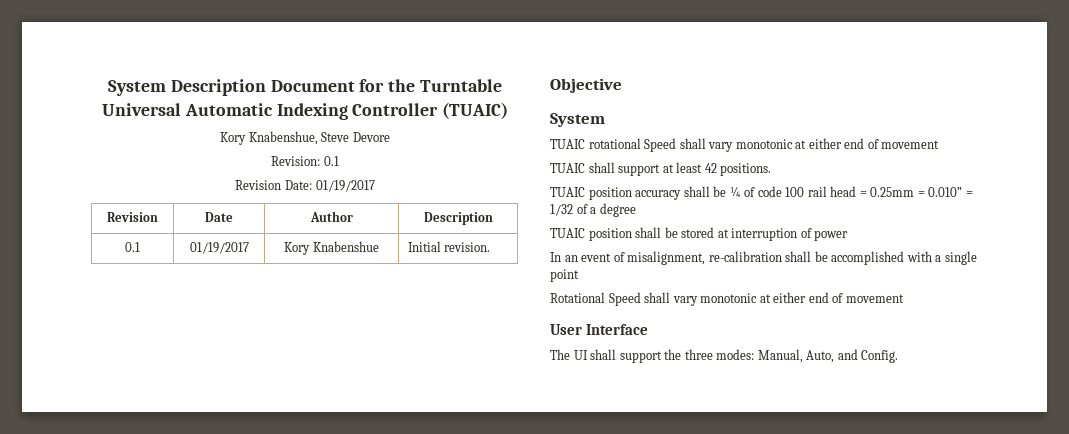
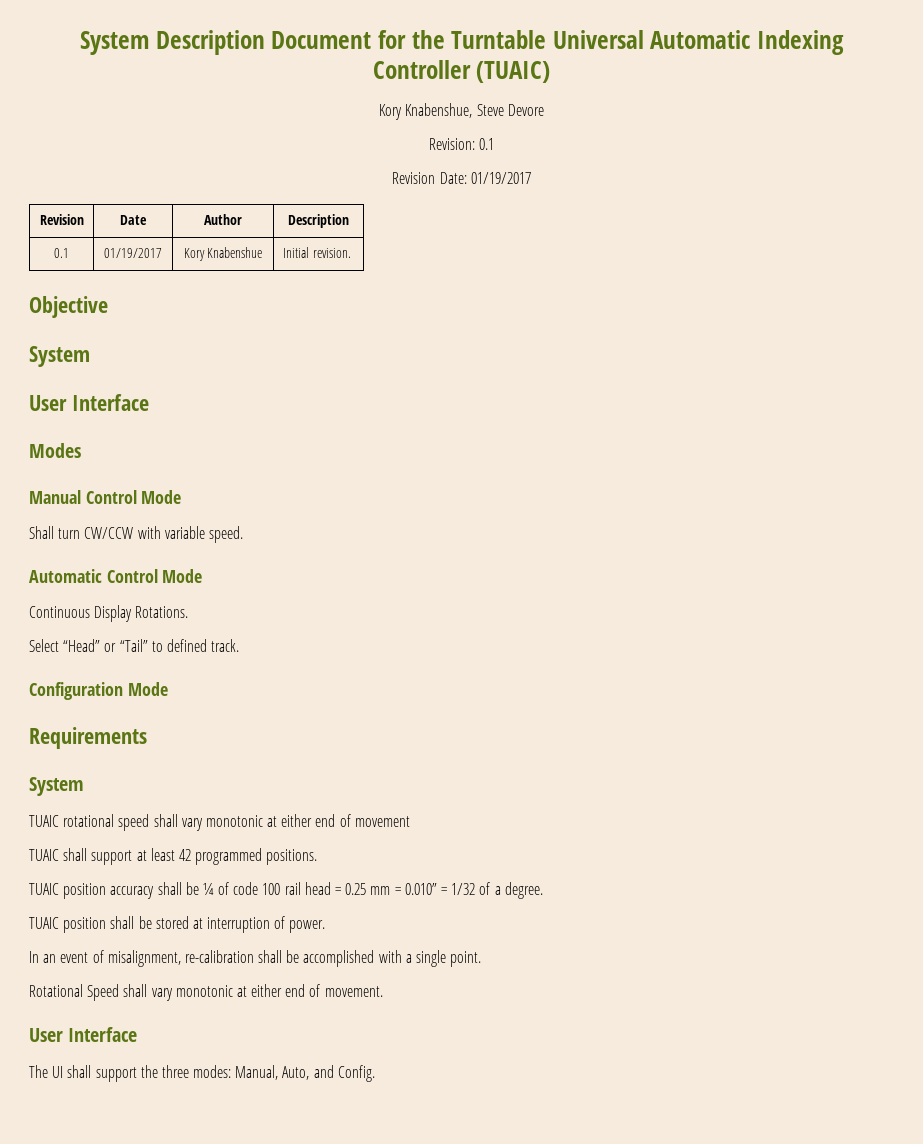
  Objective
+ System
+ User Interface
+ Modes
+ Manual Control Mode
+ Shall turn CW/CCW with variable speed.
+ Automatic Control Mode
+ Continuous Display Rotations.
+ Select “Head” or “Tail” to defined track.
+ Configuration Mode
+ Requirements
- TUAIC rotational Speed shall vary monotonic at either end of movement
+ TUAIC rotational speed shall vary monotonic at either end of movement
- TUAIC shall support at least 42 positions.
+ TUAIC shall support at least 42 programmed positions.
- TUAIC position accuracy shall be ¼ of code 100 rail head = 0.25mm = 0.010” = 1/32 of a degree
+ TUAIC position accuracy shall be ¼ of code 100 rail head = 0.25 mm = 0.010” = 1/32 of a degree.
- TUAIC position shall be stored at interruption of power
+ TUAIC position shall be stored at interruption of power.
- In an event of misalignment, re-calibration shall be accomplished with a single point
+ In an event of misalignment, re-calibration shall be accomplished with a single point.
- Rotational Speed shall vary monotonic at either end of movement
+ Rotational Speed shall vary monotonic at either end of movement.

